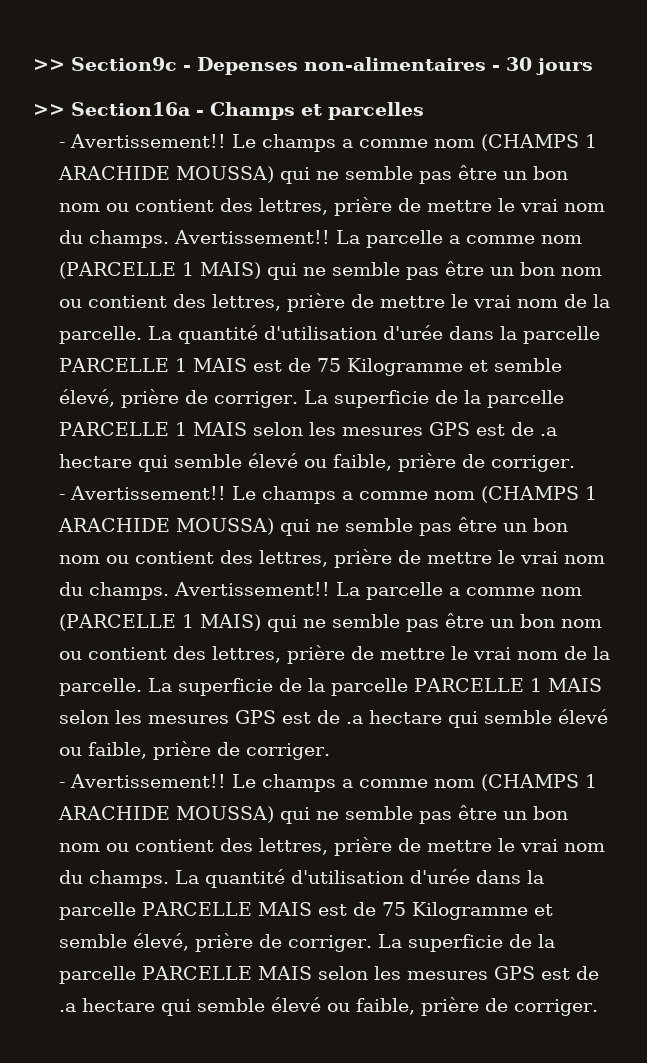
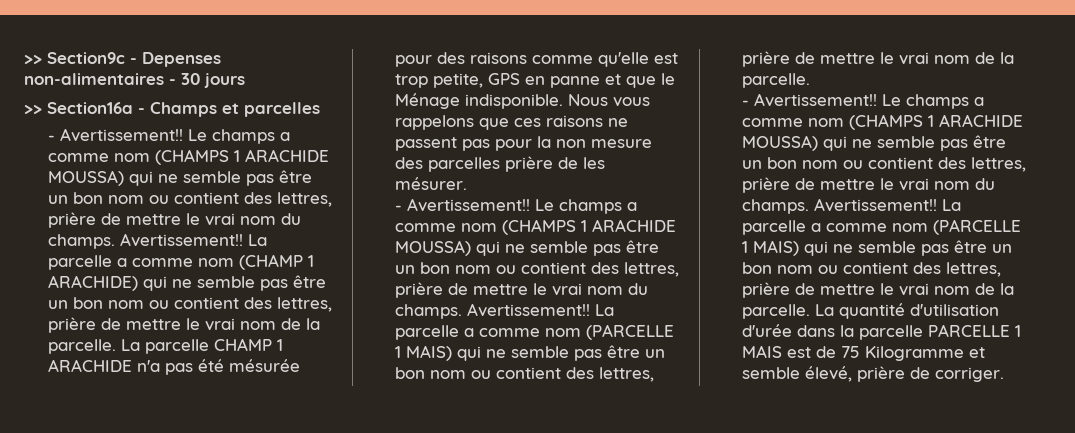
+ - Avertissement!! Le champs a comme nom (CHAMPS 1 ARACHIDE MOUSSA) qui ne semble pas être un bon nom ou contient des lettres, prière de mettre le vrai nom du champs. Avertissement!! La parcelle a comme nom (CHAMP 1 ARACHIDE) qui ne semble pas être un bon nom ou contient des lettres, prière de mettre le vrai nom de la parcelle. La parcelle CHAMP 1 ARACHIDE n'a pas été mésurée pour des raisons comme qu'elle est trop petite, GPS en panne et que le Ménage indisponible. Nous vous rappelons que ces raisons ne passent pas pour la non mesure des parcelles prière de les mésurer.
+ - Avertissement!! Le champs a comme nom (CHAMPS 1 ARACHIDE MOUSSA) qui ne semble pas être un bon nom ou contient des lettres, prière de mettre le vrai nom du champs. Avertissement!! La parcelle a comme nom (PARCELLE 1 MAIS) qui ne semble pas être un bon nom ou contient des lettres, prière de mettre le vrai nom de la parcelle.
- La quantité d'utilisation d'urée dans la parcelle PARCELLE 1 MAIS est de 75 Kilogramme et semble élevé, prière de corriger. La superficie de la parcelle PARCELLE 1 MAIS selon les mesures GPS est de .a hectare qui semble élevé ou faible, prière de corriger.
- - Avertissement!! Le champs a comme nom (CHAMPS 1 ARACHIDE MOUSSA) qui ne semble pas être un bon nom ou contient des lettres, prière de mettre le vrai nom du champs. Avertissement!! La parcelle a comme nom (PARCELLE 1 MAIS) qui ne semble pas être un bon nom ou contient des lettres, prière de mettre le vrai nom de la parcelle. La superficie de la parcelle PARCELLE 1 MAIS selon les mesures GPS est de .a hectare qui semble élevé ou faible, prière de corriger.
- - Avertissement!! Le champs a comme nom (CHAMPS 1 ARACHIDE MOUSSA) qui ne semble pas être un bon nom ou contient des lettres, prière de mettre le vrai nom du champs. La quantité d'utilisation d'urée dans la parcelle PARCELLE MAIS est de 75 Kilogramme et semble élevé, prière de corriger. La superficie de la parcelle PARCELLE MAIS selon les mesures GPS est de .a hectare qui semble élevé ou faible, prière de corriger.
+ La quantité d'utilisation d'urée dans la parcelle PARCELLE 1 MAIS est de 75 Kilogramme et semble élevé, prière de corriger.

